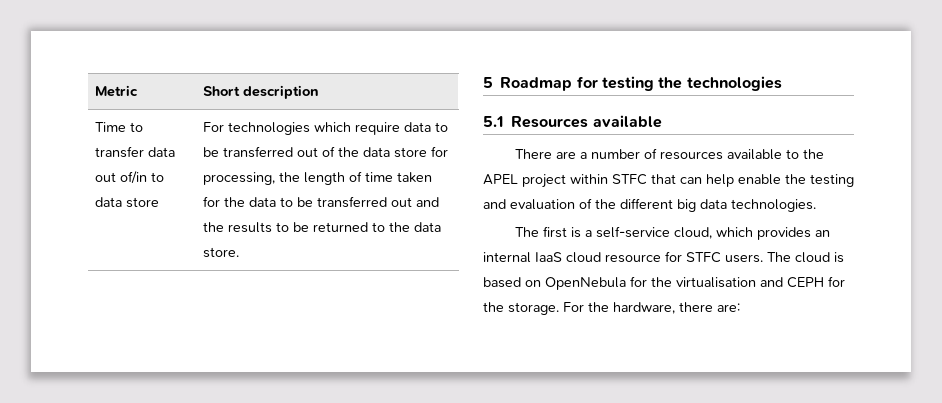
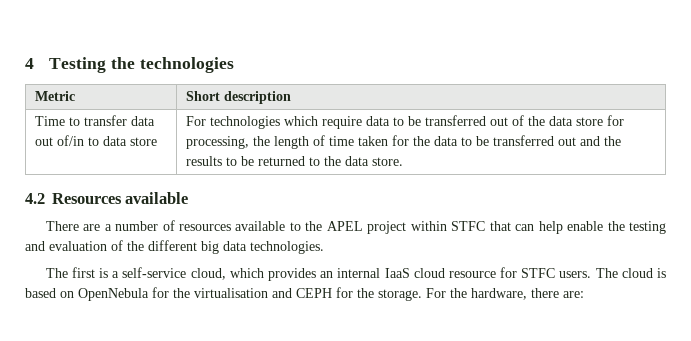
+ 4 Testing the technologies
- 5 Roadmap for testing the technologies
- 5.1 Resources available
+ 4.2 Resources available

